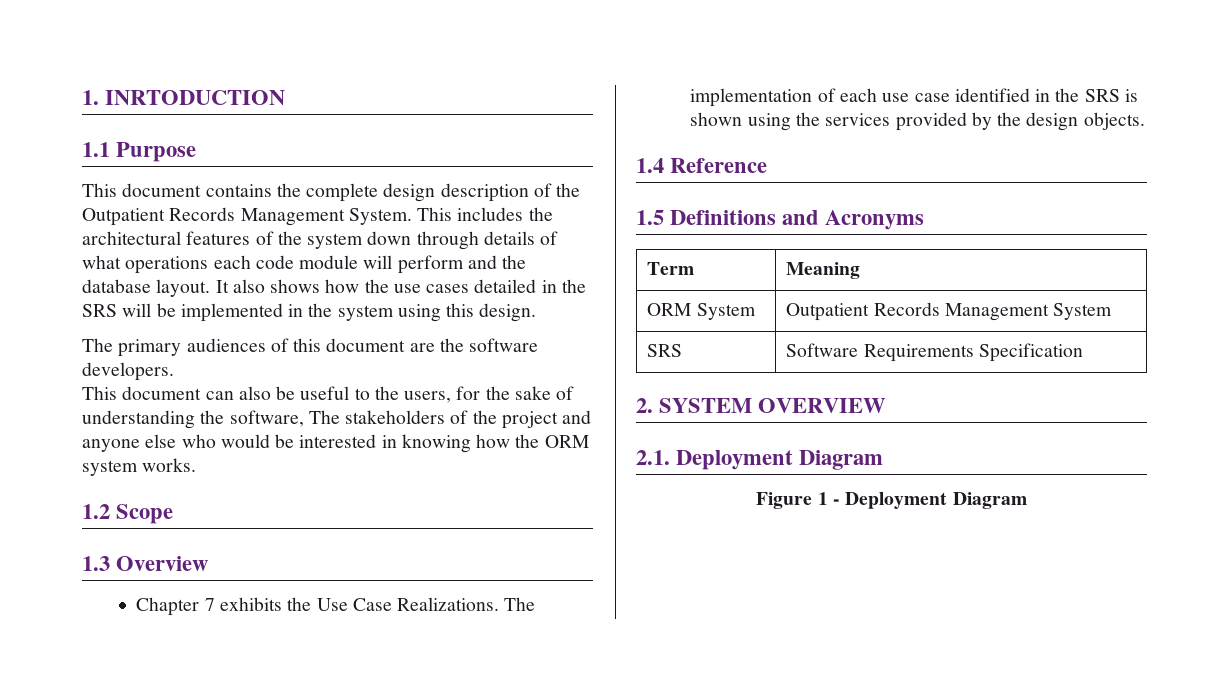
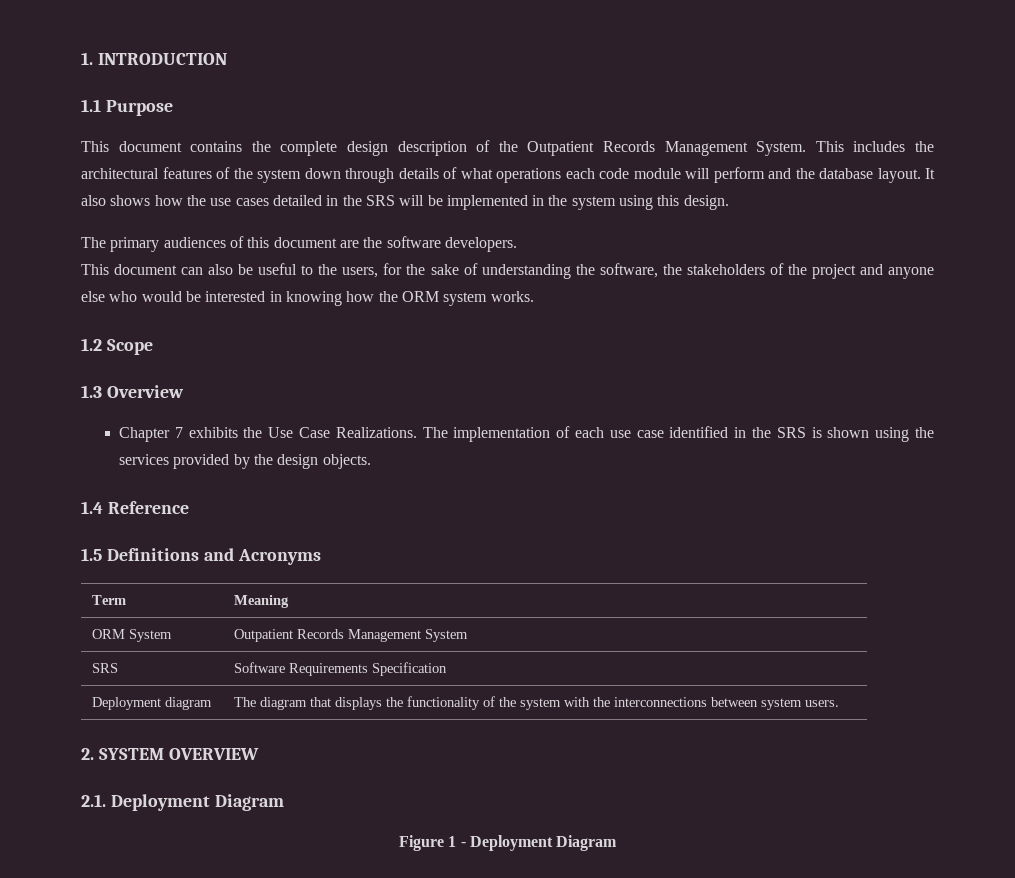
- 1. INRTODUCTION
+ 1. INTRODUCTION
- This document can also be useful to the users, for the sake of understanding the software, The stakeholders of the project and anyone else who would be interested in knowing how the ORM system works.
+ This document can also be useful to the users, for the sake of understanding the software, the stakeholders of the project and anyone else who would be interested in knowing how the ORM system works.
+ Deployment diagram | The diagram that displays the functionality of the system with the interconnections between system users.

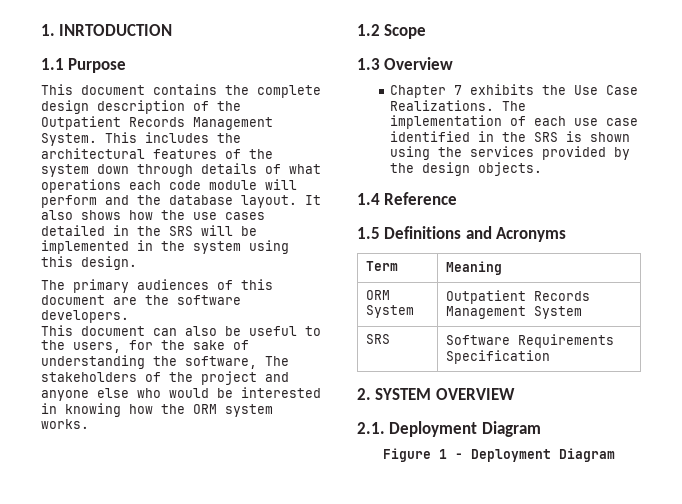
- 1. INTRODUCTION
+ 1. INRTODUCTION
- This document can also be useful to the users, for the sake of understanding the software, the stakeholders of the project and anyone else who would be interested in knowing how the ORM system works.
+ This document can also be useful to the users, for the sake of understanding the software, The stakeholders of the project and anyone else who would be interested in knowing how the ORM system works.
- Deployment diagram | The diagram that displays the functionality of the system with the interconnections between system users.

